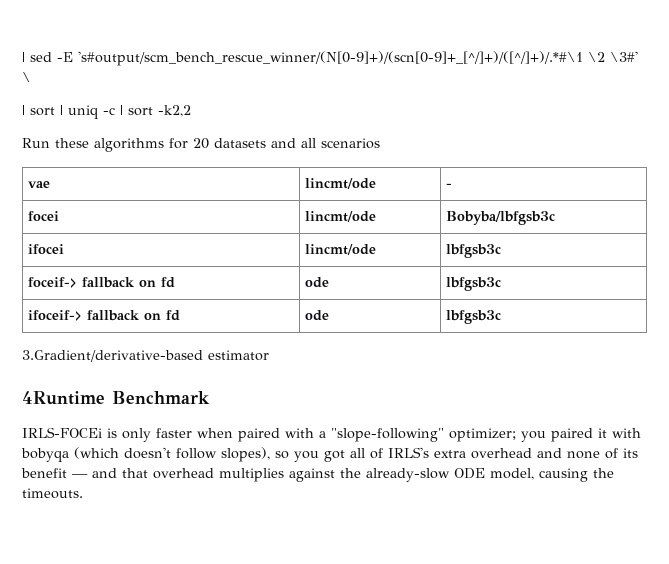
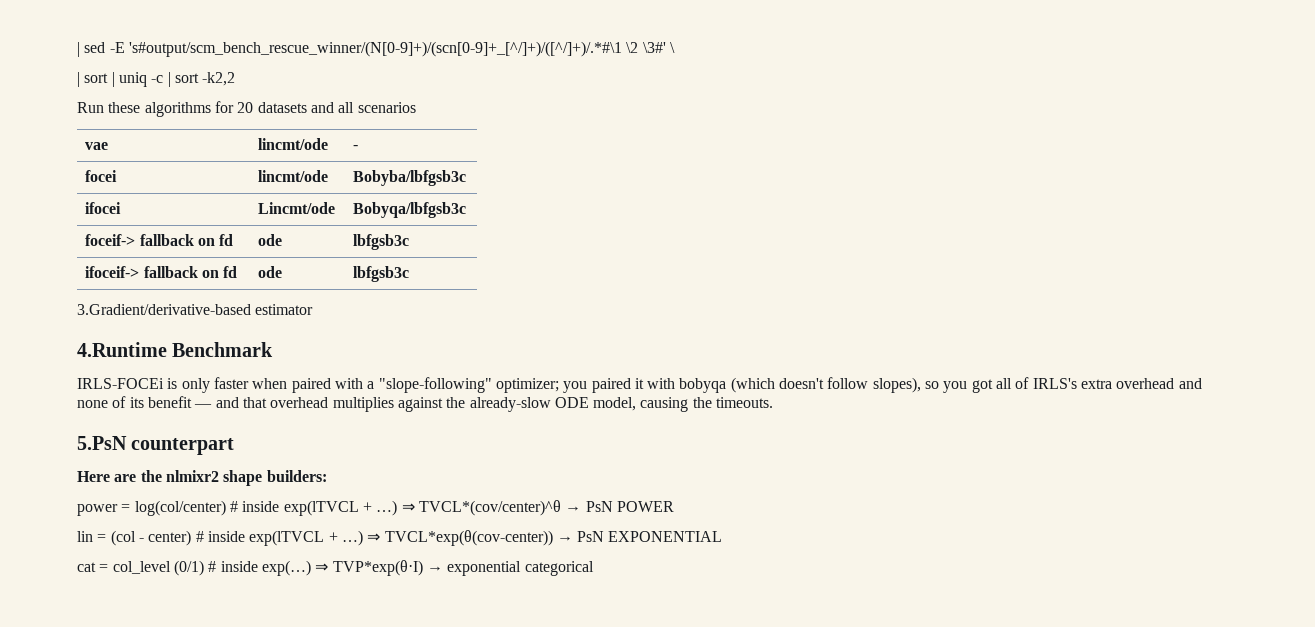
- ifocei | lincmt/ode | lbfgsb3c
+ ifocei | Lincmt/ode | Bobyqa/lbfgsb3c
- 4Runtime Benchmark
+ 4.Runtime Benchmark
+ 5.PsN counterpart
+ Here are the nlmixr2 shape builders:
+ power = log(col/center) # inside exp(lTVCL + …) ⇒ TVCL*(cov/center)^θ → PsN POWER
+ lin = (col - center) # inside exp(lTVCL + …) ⇒ TVCL*exp(θ(cov-center)) → PsN EXPONENTIAL
+ cat = col_level (0/1) # inside exp(…) ⇒ TVP*exp(θ·I) → exponential categorical

